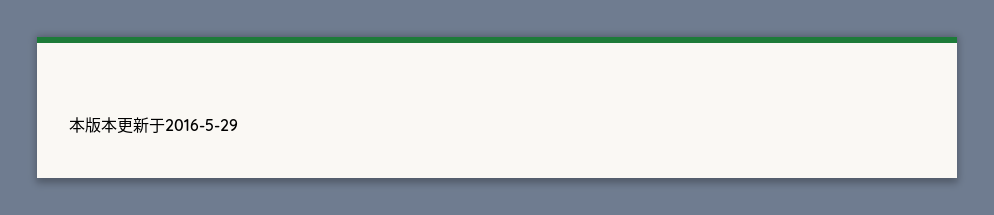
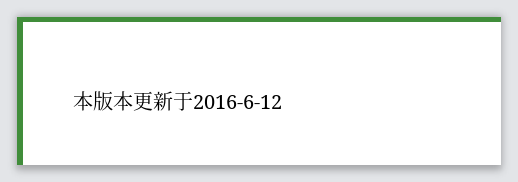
- 本版本更新于2016-5-29
+ 本版本更新于2016-6-12

